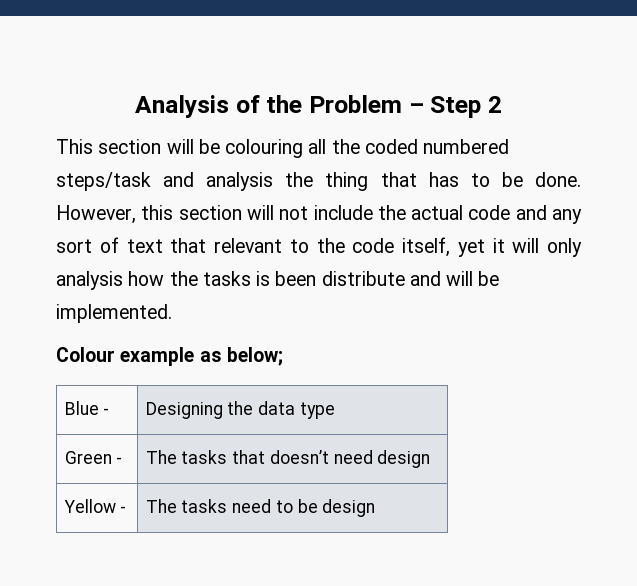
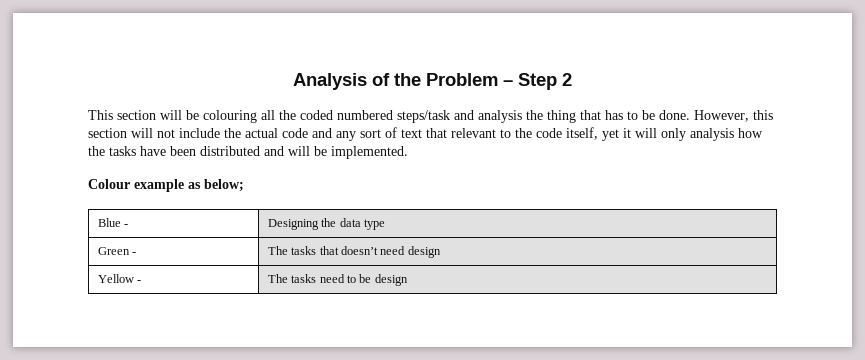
- However, this section will not include the actual code and any sort of text that relevant to the code itself, yet it will only analysis how the tasks is been distribute and will be implemented.
+ However, this section will not include the actual code and any sort of text that relevant to the code itself, yet it will only analysis how the tasks have been distributed and will be implemented.

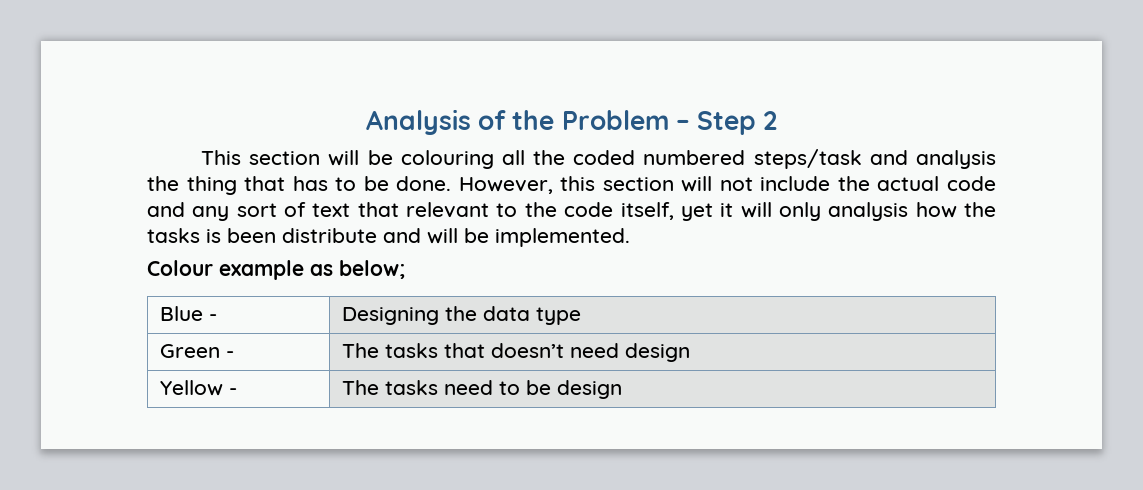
- However, this section will not include the actual code and any sort of text that relevant to the code itself, yet it will only analysis how the tasks have been distributed and will be implemented.
+ However, this section will not include the actual code and any sort of text that relevant to the code itself, yet it will only analysis how the tasks is been distribute and will be implemented.

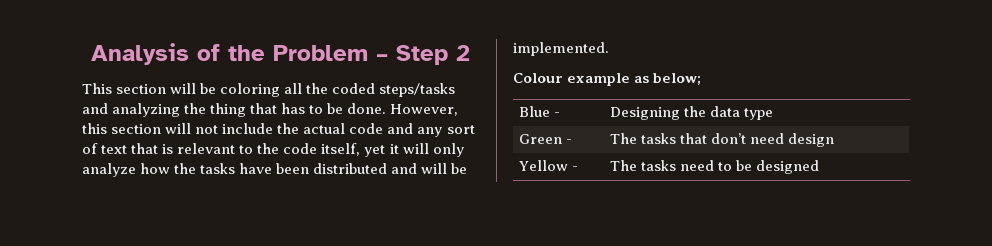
- This section will be colouring all the coded numbered steps/task and analysis the thing that has to be done.
+ This section will be coloring all the coded steps/tasks and analyzing the thing that has to be done.
- However, this section will not include the actual code and any sort of text that relevant to the code itself, yet it will only analysis how the tasks is been distribute and will be implemented.
+ However, this section will not include the actual code and any sort of text that is relevant to the code itself, yet it will only analyze how the tasks have been distributed and will be implemented.
- Green - | The tasks that doesn’t need design
+ Green - | The tasks that don’t need design
- Yellow - | The tasks need to be design
+ Yellow - | The tasks need to be designed

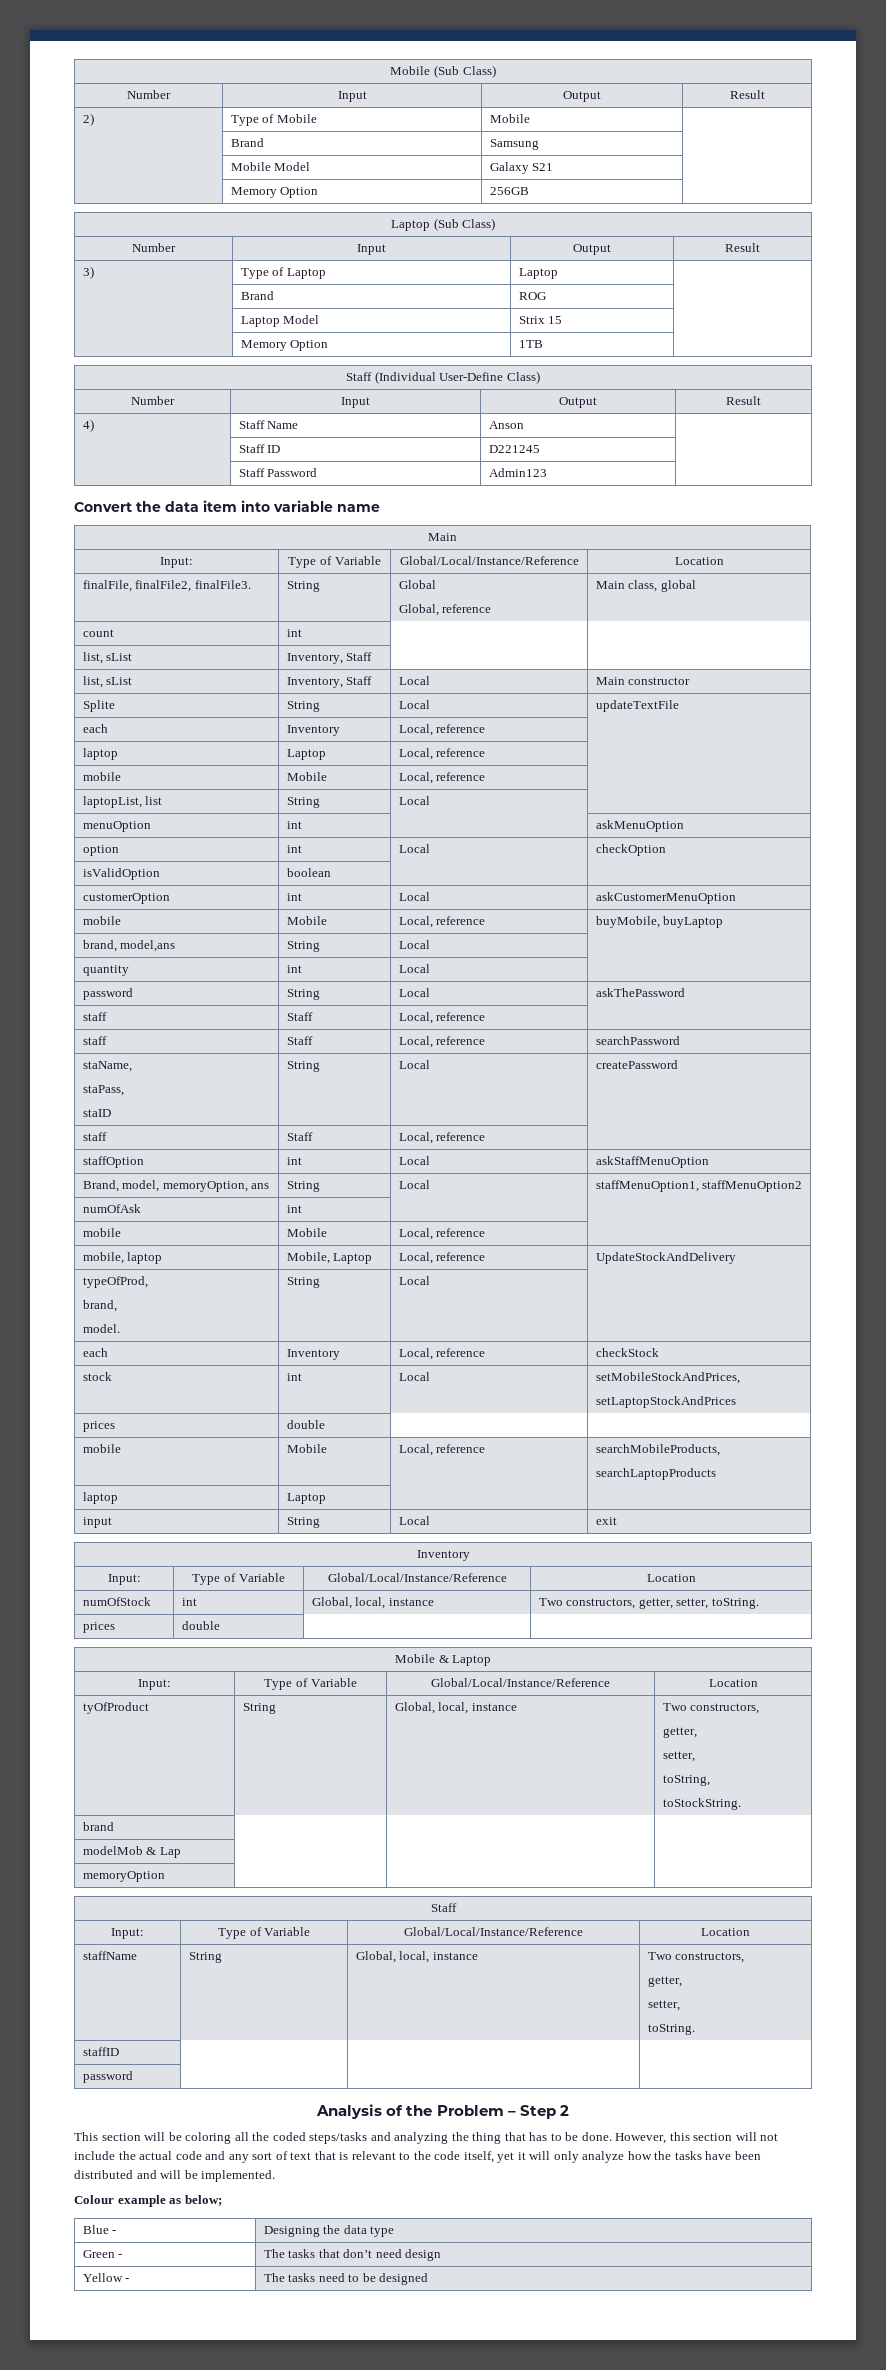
+ Mobile (Sub Class)
+ Number | Input | Output | Result
+ 2) | Type of Mobile | Mobile |
+ | Brand | Samsung |
+ | Mobile Model | Galaxy S21 |
+ | Memory Option | 256GB |
+ Laptop (Sub Class)
+ Number | Input | Output | Result
+ 3) | Type of Laptop | Laptop |
+ | Brand | ROG |
+ | Laptop Model | Strix 15 |
+ | Memory Option | 1TB |
+ Staff (Individual User-Define Class)
+ Number | Input | Output | Result
+ 4) | Staff Name | Anson |
+ | Staff ID | D221245 |
+ | Staff Password | Admin123 |
+ Convert the data item into variable name
+ Main
+ Input: | Type of Variable | Global/Local/Instance/Reference | Location
+ finalFile, finalFile2, finalFile3. | String | Global
+ Global, reference | Main class, global
+ count | int | |
+ list, sList | Inventory, Staff | |
+ list, sList | Inventory, Staff | Local | Main constructor
+ Splite | String | Local | updateTextFile
+ each | Inventory | Local, reference |
+ laptop | Laptop | Local, reference |
+ mobile | Mobile | Local, reference |
+ laptopList, list | String | Local |
+ menuOption | int | | askMenuOption
+ option | int | Local | checkOption
+ isValidOption | boolean | |
+ customerOption | int | Local | askCustomerMenuOption
+ mobile | Mobile | Local, reference | buyMobile, buyLaptop
+ brand, model,ans | String | Local |
+ quantity | int | Local |
+ password | String | Local | askThePassword
+ staff | Staff | Local, reference |
+ staff | Staff | Local, reference | searchPassword
+ staName,
+ staPass,
+ staID | String | Local | createPassword
+ staff | Staff | Local, reference |
+ staffOption | int | Local | askStaffMenuOption
+ Brand, model, memoryOption, ans | String | Local | staffMenuOption1, staffMenuOption2
+ numOfAsk | int | |
+ mobile | Mobile | Local, reference |
+ mobile, laptop | Mobile, Laptop | Local, reference | UpdateStockAndDelivery
+ typeOfProd,
+ brand,
+ model. | String | Local |
+ each | Inventory | Local, reference | checkStock
+ stock | int | Local | setMobileStockAndPrices,
+ setLaptopStockAndPrices
+ prices | double | |
+ mobile | Mobile | Local, reference | searchMobileProducts,
+ searchLaptopProducts
+ laptop | Laptop | |
+ input | String | Local | exit
+ Inventory
+ Input: | Type of Variable | Global/Local/Instance/Reference | Location
+ numOfStock | int | Global, local, instance | Two constructors, getter, setter, toString.
+ prices | double | |
+ Mobile & Laptop
+ Input: | Type of Variable | Global/Local/Instance/Reference | Location
+ tyOfProduct | String | Global, local, instance | Two constructors,
+ getter,
+ setter,
+ toString,
+ toStockString.
+ brand | | |
+ modelMob & Lap | | |
+ memoryOption | | |
+ Staff
+ Input: | Type of Variable | Global/Local/Instance/Reference | Location
+ staffName | String | Global, local, instance | Two constructors,
+ getter,
+ setter,
+ toString.
+ staffID | | |
+ password | | |

